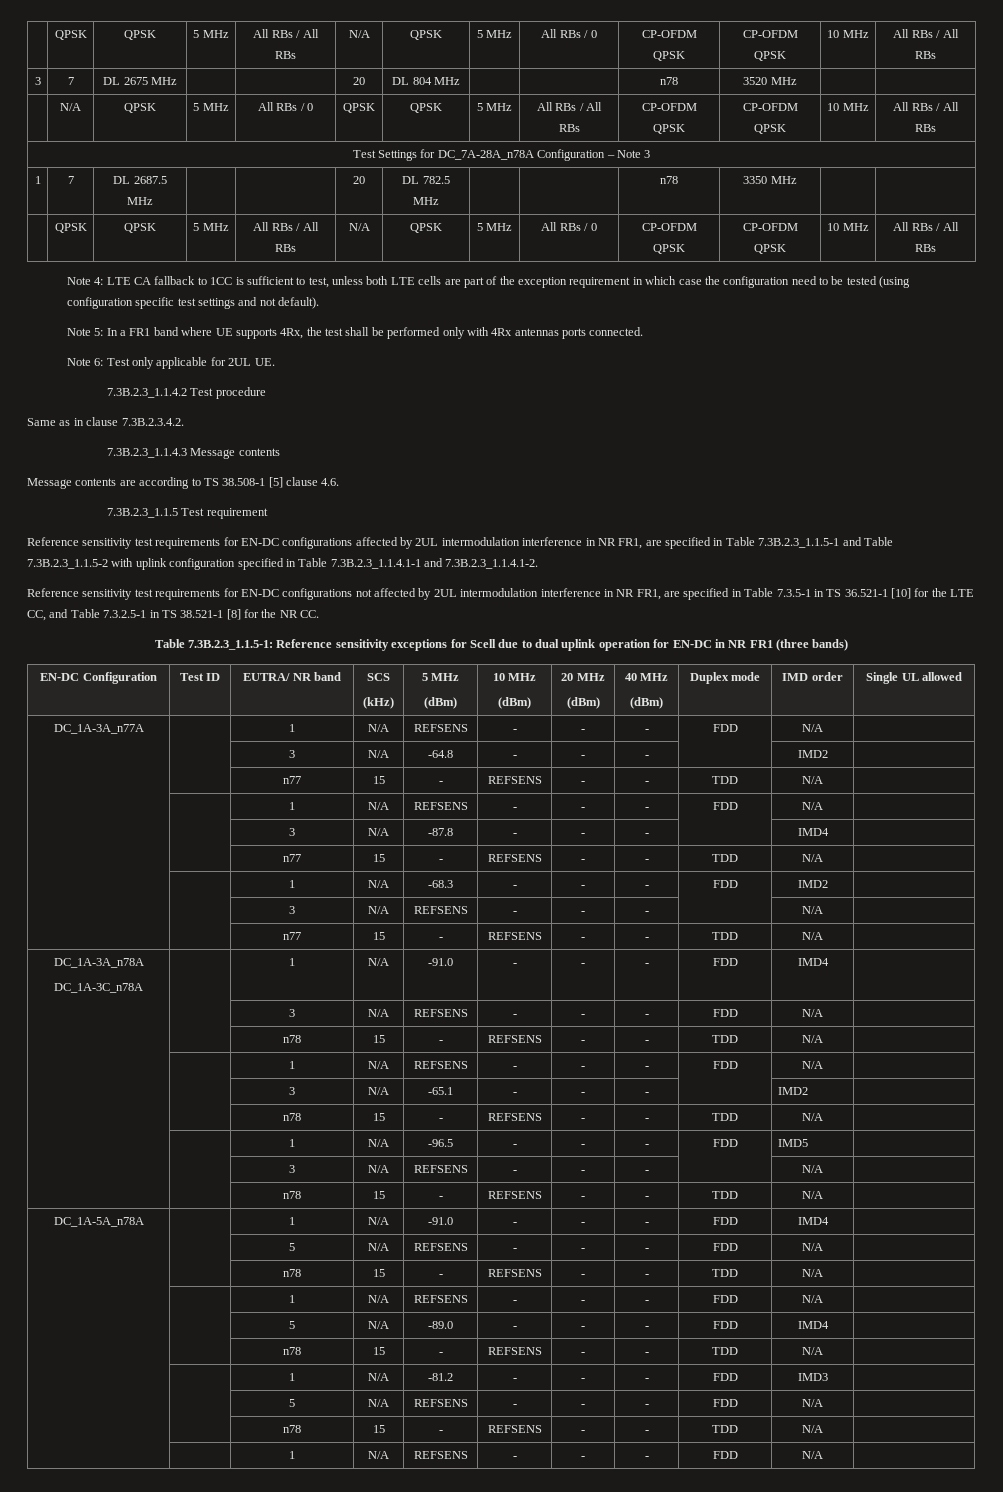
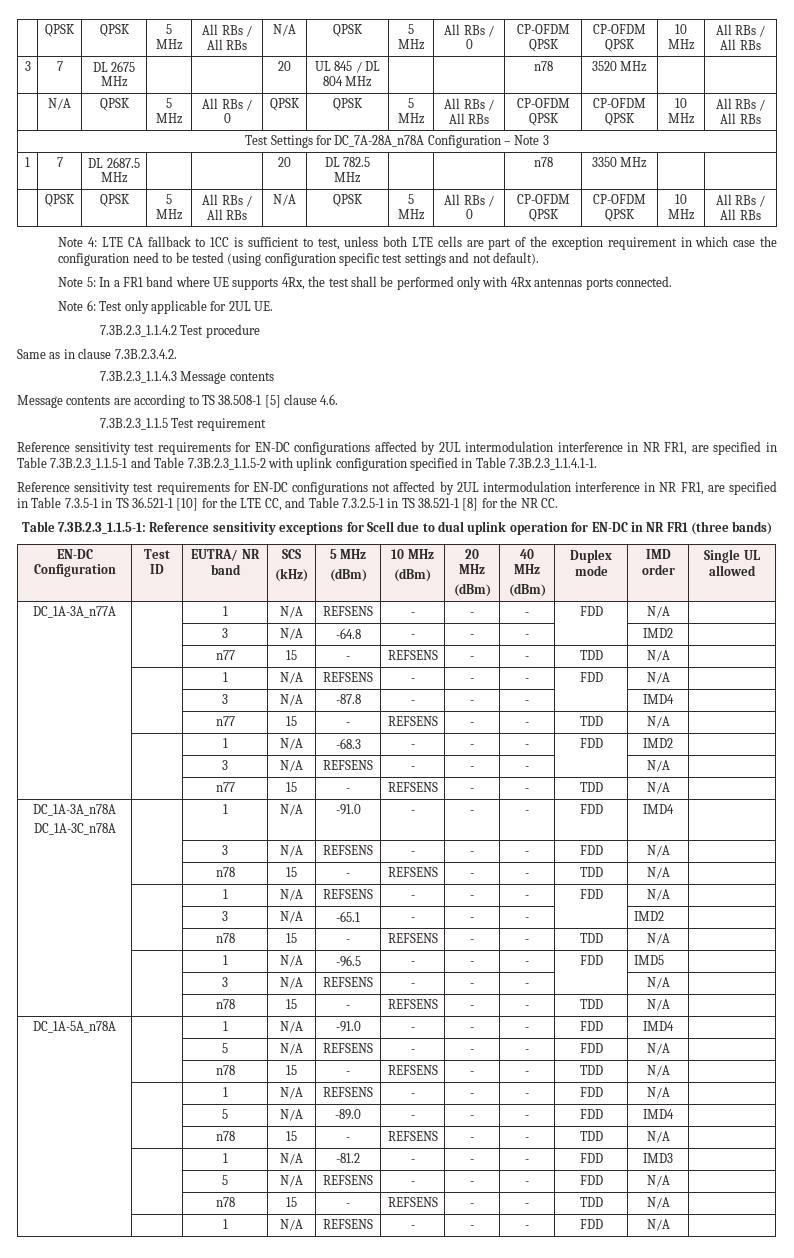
- 3 | 7 | DL 2675 MHz | | | 20 | DL 804 MHz | | | n78 | 3520 MHz | |
+ 3 | 7 | DL 2675 MHz | | | 20 | UL 845 / DL 804 MHz | | | n78 | 3520 MHz | |
- Reference sensitivity test requirements for EN-DC configurations affected by 2UL intermodulation interference in NR FR1, are specified in Table 7.3B.2.3_1.1.5-1 and Table 7.3B.2.3_1.1.5-2 with uplink configuration specified in Table 7.3B.2.3_1.1.4.1-1 and 7.3B.2.3_1.1.4.1-2.
+ Reference sensitivity test requirements for EN-DC configurations affected by 2UL intermodulation interference in NR FR1, are specified in Table 7.3B.2.3_1.1.5-1 and Table 7.3B.2.3_1.1.5-2 with uplink configuration specified in Table 7.3B.2.3_1.1.4.1-1.

